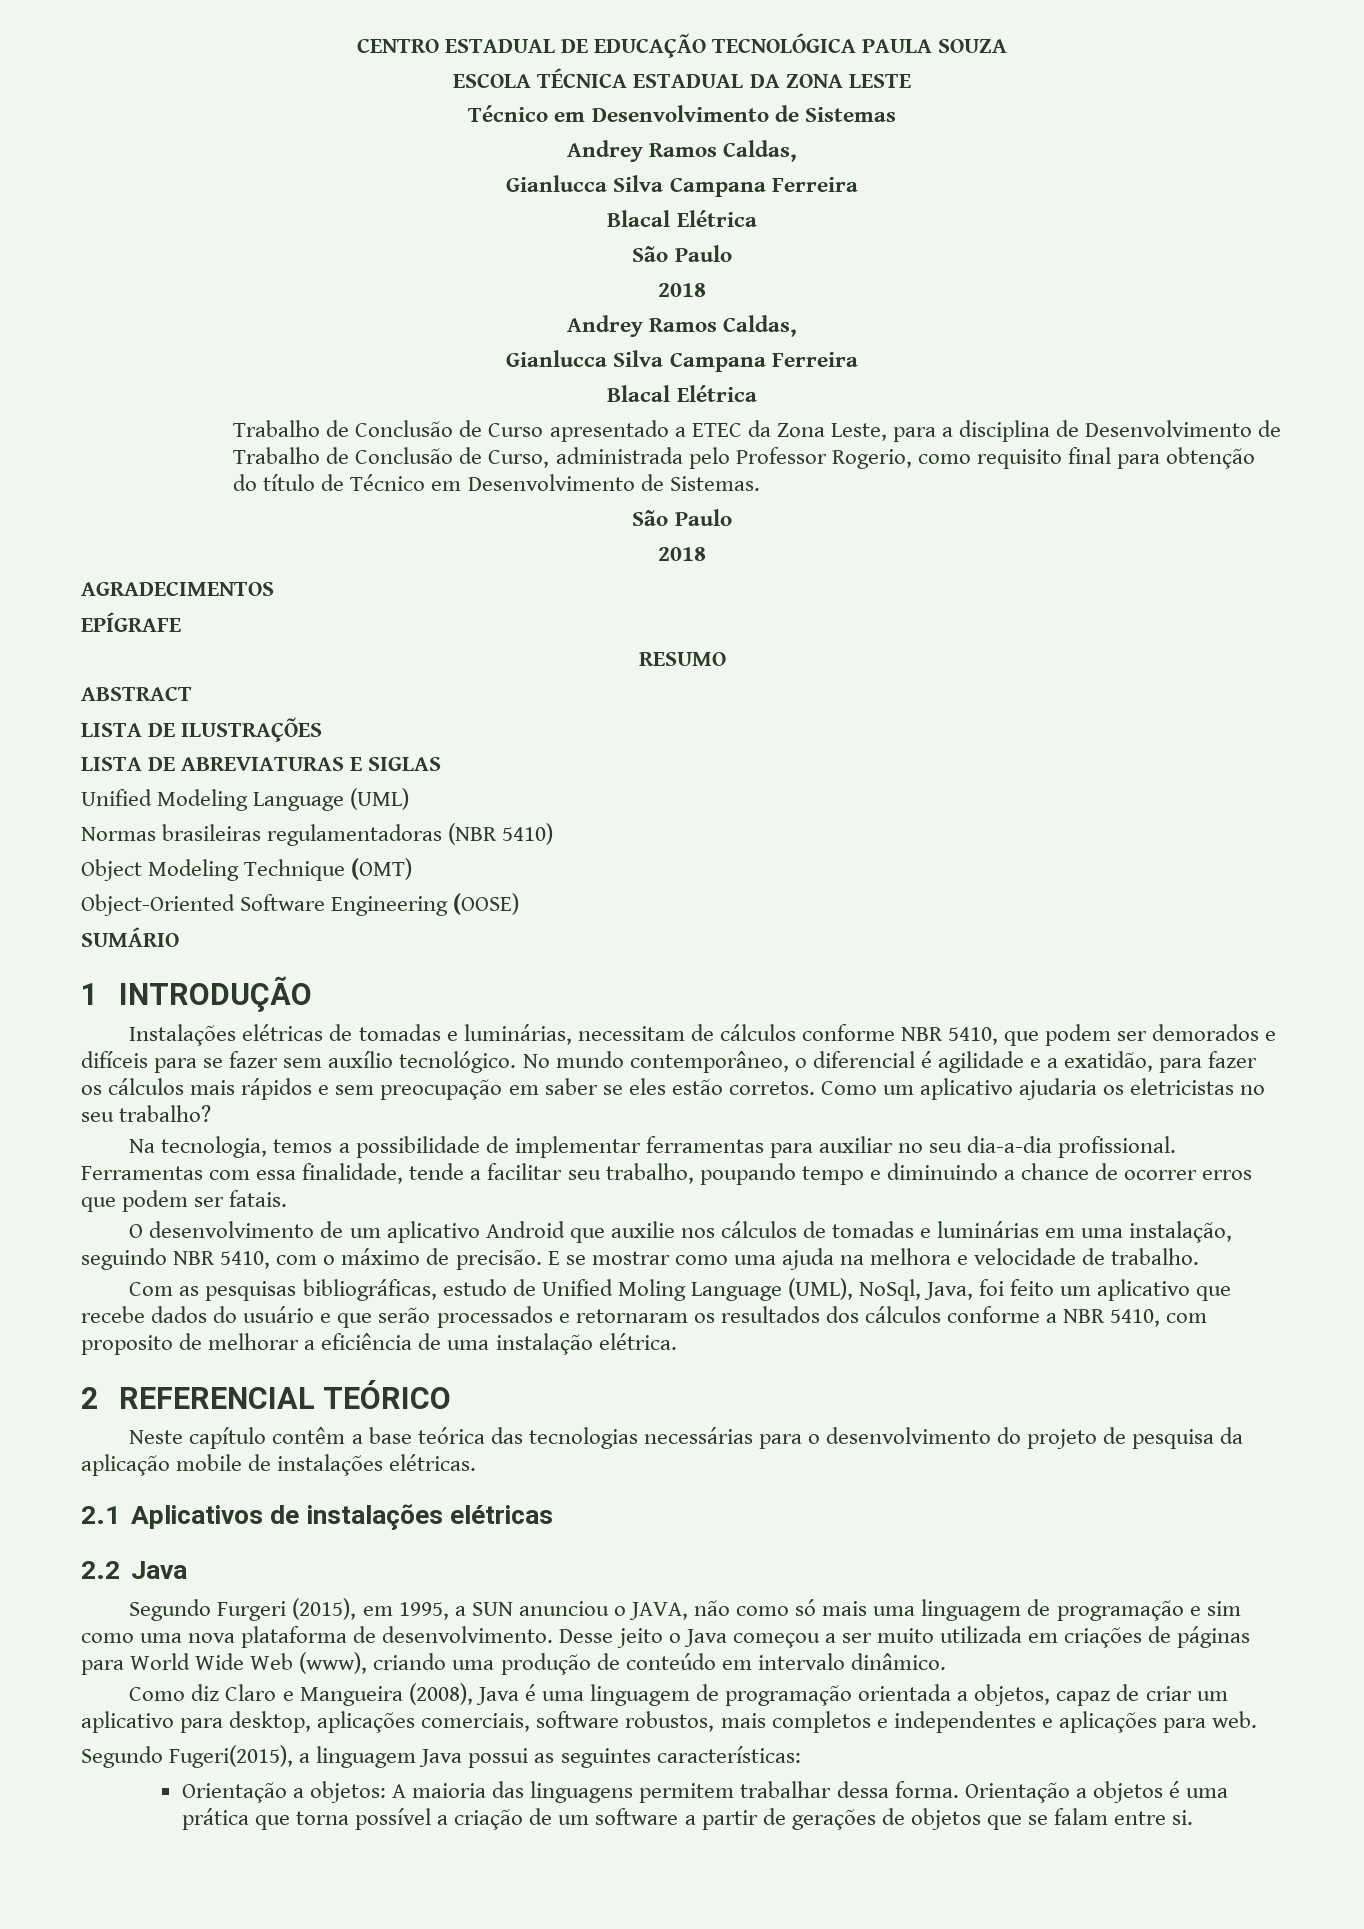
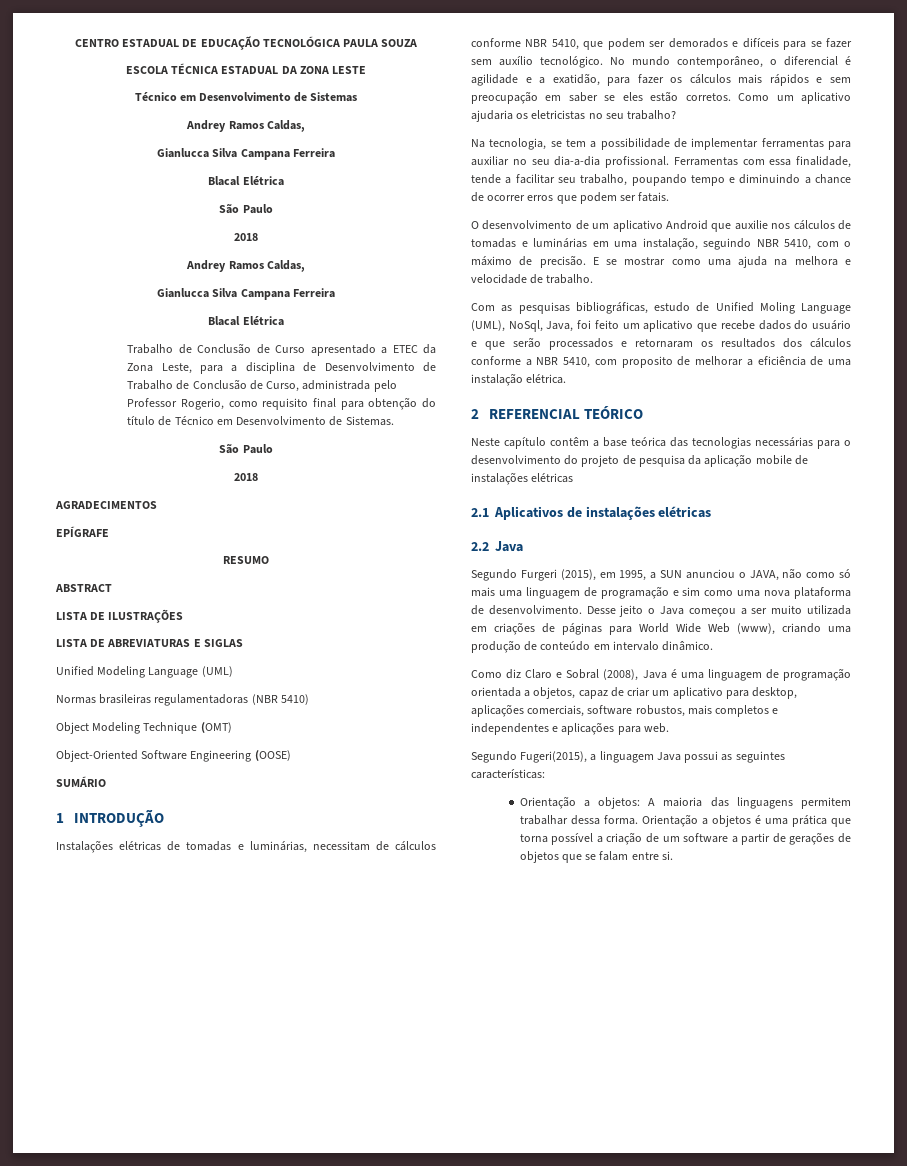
- Na tecnologia, temos a possibilidade de implementar ferramentas para auxiliar no seu dia-a-dia profissional.
+ Na tecnologia, se tem a possibilidade de implementar ferramentas para auxiliar no seu dia-a-dia profissional.
- Neste capítulo contêm a base teórica das tecnologias necessárias para o desenvolvimento do projeto de pesquisa da aplicação mobile de instalações elétricas.
+ Neste capítulo contêm a base teórica das tecnologias necessárias para o desenvolvimento do projeto de pesquisa da aplicação mobile de instalações elétricas
- Como diz Claro e Mangueira (2008), Java é uma linguagem de programação orientada a objetos, capaz de criar um aplicativo para desktop, aplicações comerciais, software robustos, mais completos e independentes e aplicações para web.
+ Como diz Claro e Sobral (2008), Java é uma linguagem de programação orientada a objetos, capaz de criar um aplicativo para desktop, aplicações comerciais, software robustos, mais completos e independentes e aplicações para web.

